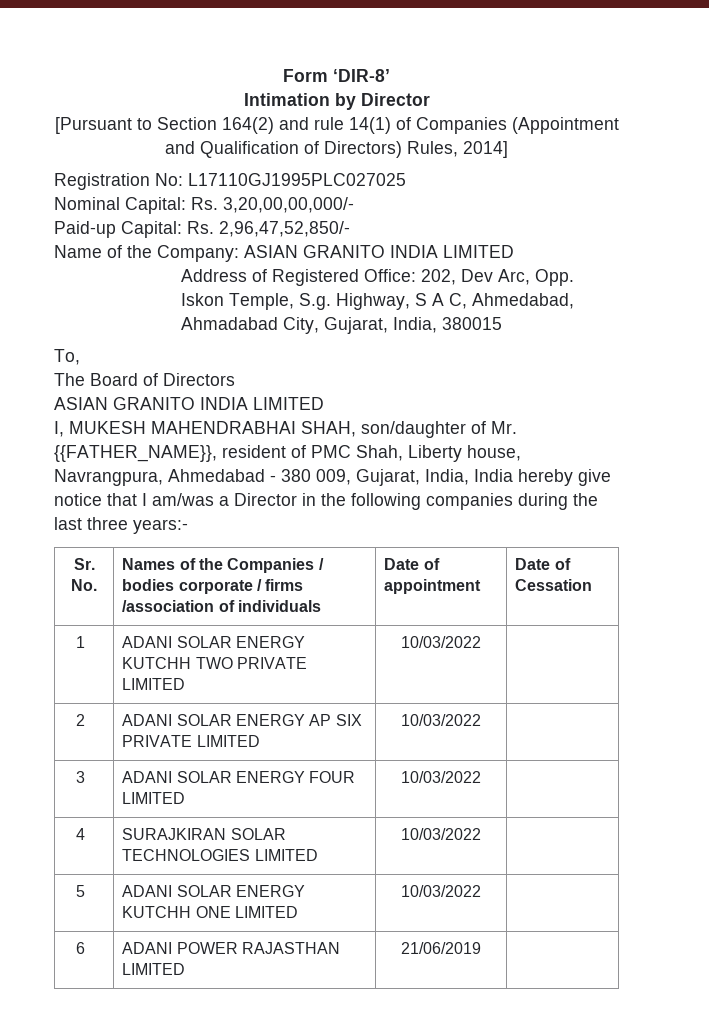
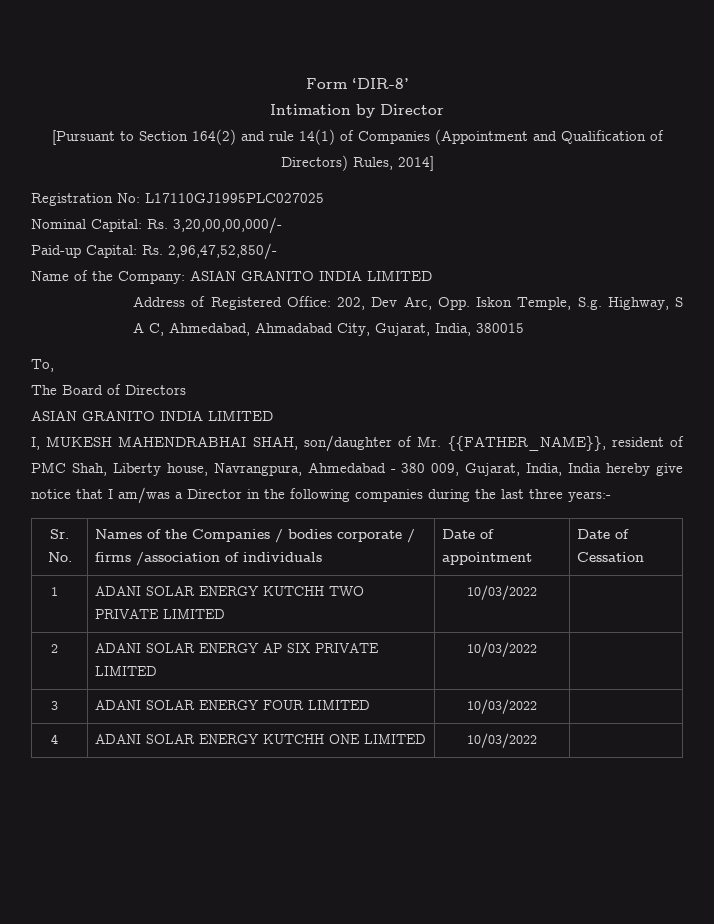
- 4 | SURAJKIRAN SOLAR TECHNOLOGIES LIMITED | 10/03/2022 |
- 5 | ADANI SOLAR ENERGY KUTCHH ONE LIMITED | 10/03/2022 |
+ 4 | ADANI SOLAR ENERGY KUTCHH ONE LIMITED | 10/03/2022 |
- 6 | ADANI POWER RAJASTHAN LIMITED | 21/06/2019 |

